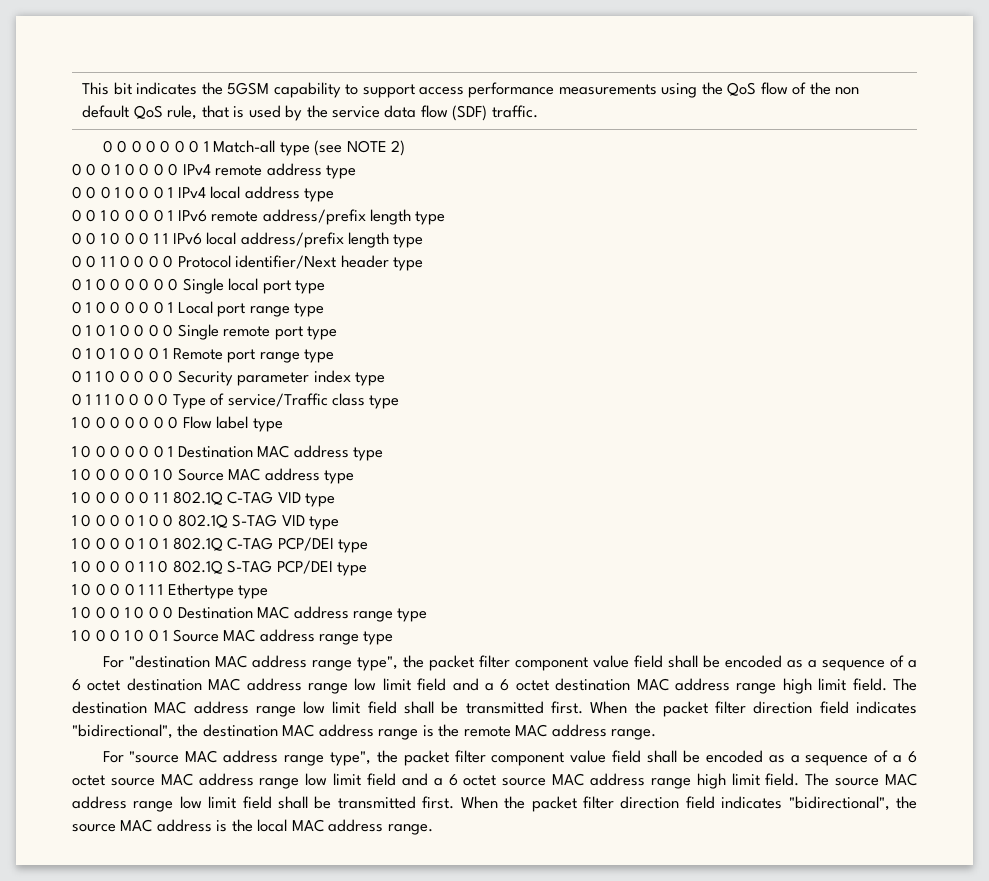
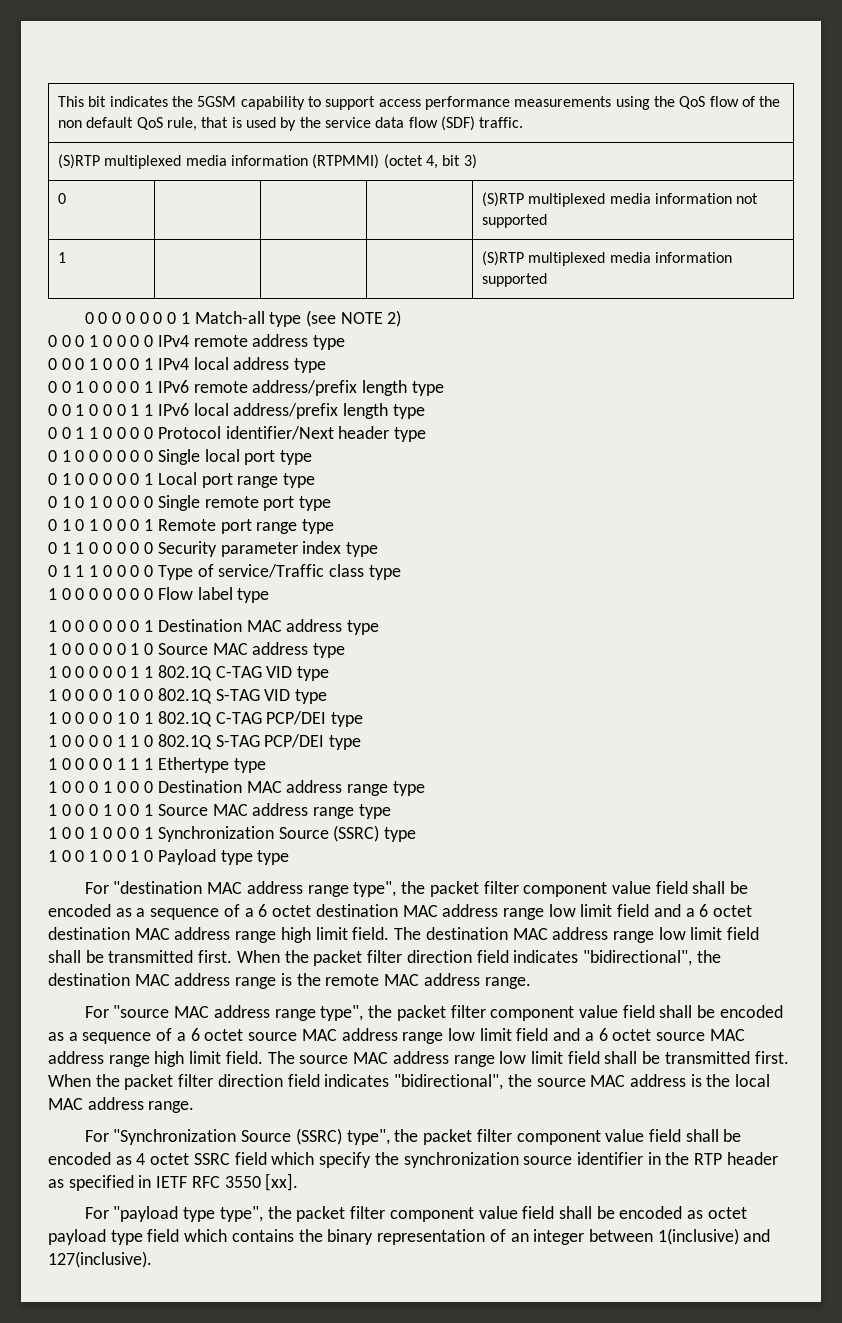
+ (S)RTP multiplexed media information (RTPMMI) (octet 4, bit 3)
+ 0 | | | | (S)RTP multiplexed media information not supported
+ 1 | | | | (S)RTP multiplexed media information supported
+ 1 0 0 1 0 0 0 1 Synchronization Source (SSRC) type
+ 1 0 0 1 0 0 1 0 Payload type type
+ For "Synchronization Source (SSRC) type", the packet filter component value field shall be encoded as 4 octet SSRC field which specify the synchronization source identifier in the RTP header as specified in IETF RFC 3550 [xx].
+ For "payload type type", the packet filter component value field shall be encoded as octet payload type field which contains the binary representation of an integer between 1(inclusive) and 127(inclusive).

